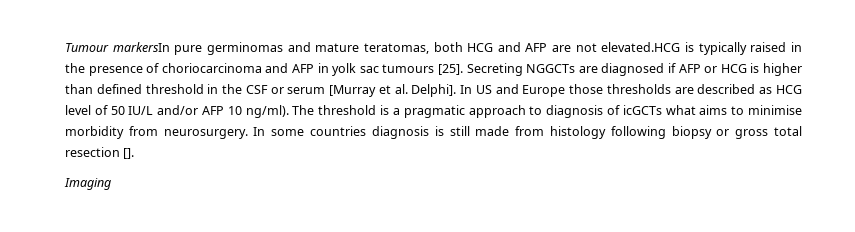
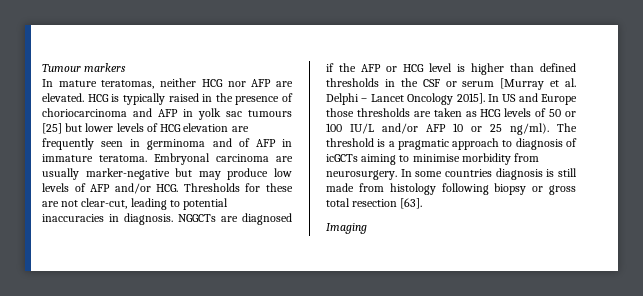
- Tumour markersIn pure germinomas and mature teratomas, both HCG and AFP are not elevated.HCG is typically raised in the presence of choriocarcinoma and AFP in yolk sac tumours [25]. Secreting NGGCTs are diagnosed if AFP or HCG is higher than defined threshold in the CSF or serum [Murray et al. Delphi].
+ Tumour markers
+ In mature teratomas, neither HCG nor AFP are elevated. HCG is typically raised in the presence of choriocarcinoma and AFP in yolk sac tumours [25] but lower levels of HCG elevation are frequently seen in germinoma and of AFP in immature teratoma. Embryonal carcinoma are usually marker-negative but may produce low levels of AFP and/or HCG. Thresholds for these are not clear-cut, leading to potential inaccuracies in diagnosis. NGGCTs are diagnosed if the AFP or HCG level is higher than defined thresholds in the CSF or serum [Murray et al. Delphi – Lancet Oncology 2015].
- In US and Europe those thresholds are described as HCG level of 50 IU/L and/or AFP 10 ng/ml).
+ In US and Europe those thresholds are taken as HCG levels of 50 or 100 IU/L and/or AFP 10 or 25 ng/ml).
- The threshold is a pragmatic approach to diagnosis of icGCTs what aims to minimise morbidity from neurosurgery.
+ The threshold is a pragmatic approach to diagnosis of icGCTs aiming to minimise morbidity from neurosurgery.
- In some countries diagnosis is still made from histology following biopsy or gross total resection [].
+ In some countries diagnosis is still made from histology following biopsy or gross total resection [63].

